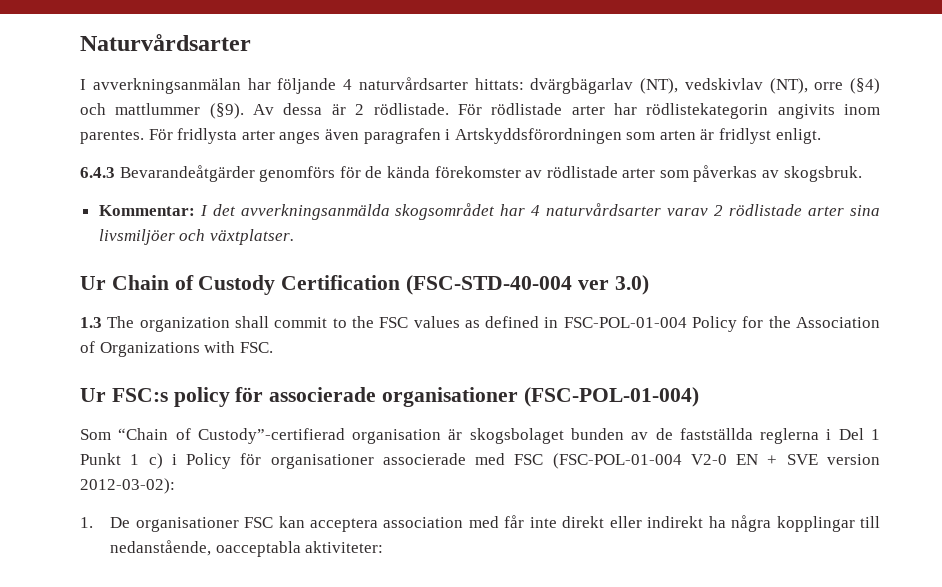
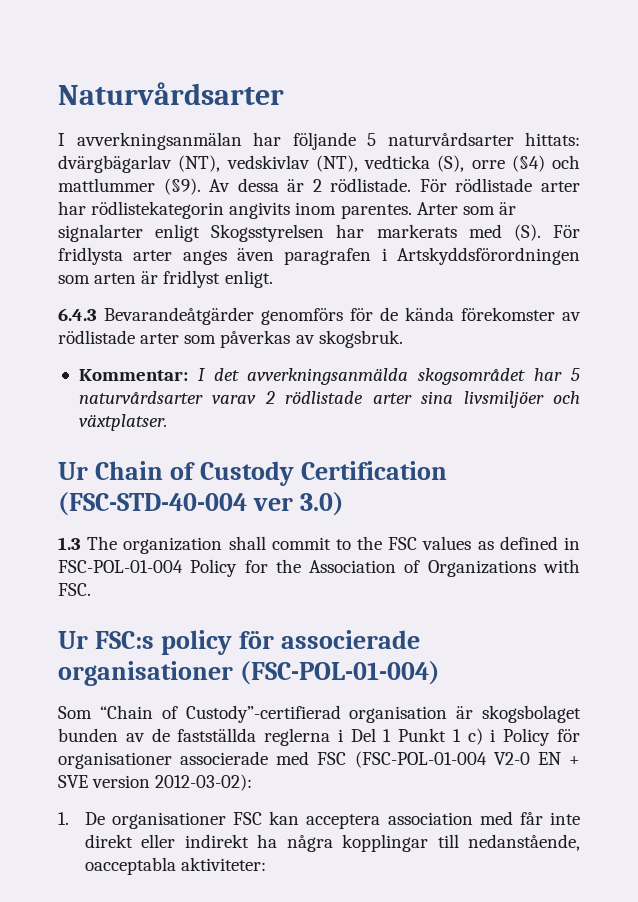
- I avverkningsanmälan har följande 4 naturvårdsarter hittats: dvärgbägarlav (NT), vedskivlav (NT), orre (§4) och mattlummer (§9).
+ I avverkningsanmälan har följande 5 naturvårdsarter hittats: dvärgbägarlav (NT), vedskivlav (NT), vedticka (S), orre (§4) och mattlummer (§9).
- För fridlysta arter anges även paragrafen i Artskyddsförordningen som arten är fridlyst enligt.
+ Arter som är signalarter enligt Skogsstyrelsen har markerats med (S). För fridlysta arter anges även paragrafen i Artskyddsförordningen som arten är fridlyst enligt.
- Kommentar: I det avverkningsanmälda skogsområdet har 4 naturvårdsarter varav 2 rödlistade arter sina livsmiljöer och växtplatser.
+ Kommentar: I det avverkningsanmälda skogsområdet har 5 naturvårdsarter varav 2 rödlistade arter sina livsmiljöer och växtplatser.

